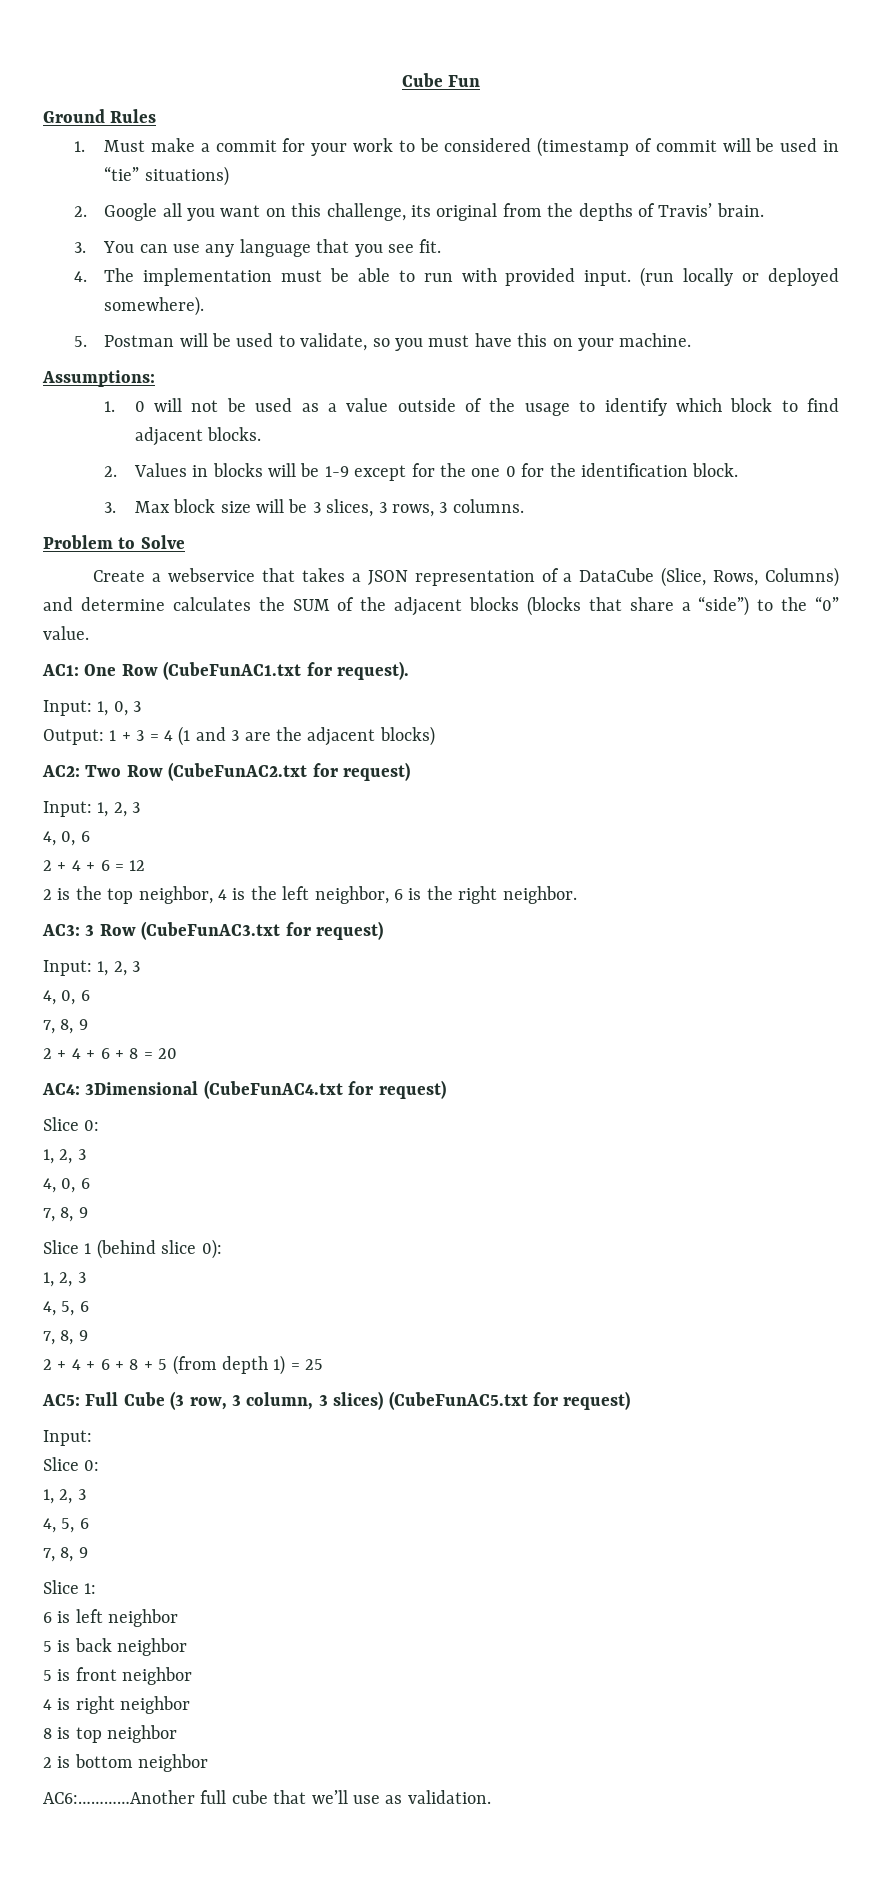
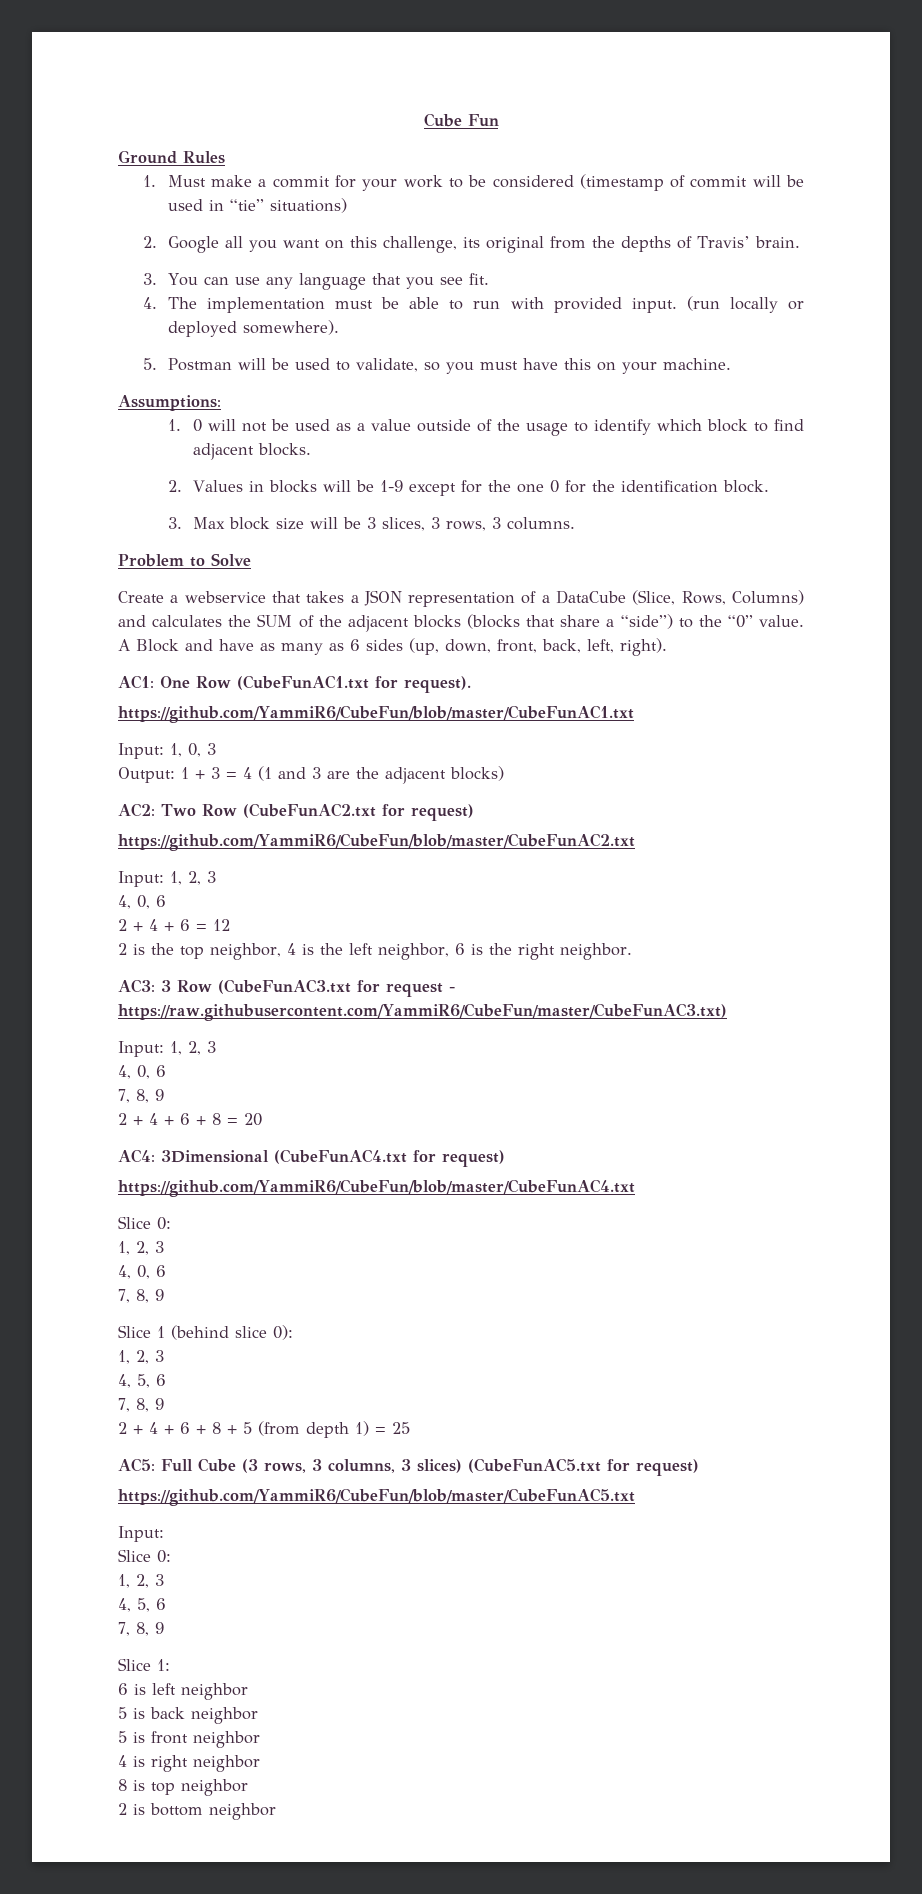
- Create a webservice that takes a JSON representation of a DataCube (Slice, Rows, Columns) and determine calculates the SUM of the adjacent blocks (blocks that share a “side”) to the “0” value.
+ Create a webservice that takes a JSON representation of a DataCube (Slice, Rows, Columns) and calculates the SUM of the adjacent blocks (blocks that share a “side”) to the “0” value. A Block and have as many as 6 sides (up, down, front, back, left, right).
+ https://github.com/YammiR6/CubeFun/blob/master/CubeFunAC1.txt
+ https://github.com/YammiR6/CubeFun/blob/master/CubeFunAC2.txt
- AC3: 3 Row (CubeFunAC3.txt for request)
+ AC3: 3 Row (CubeFunAC3.txt for request - https://raw.githubusercontent.com/YammiR6/CubeFun/master/CubeFunAC3.txt)
+ https://github.com/YammiR6/CubeFun/blob/master/CubeFunAC4.txt
- AC5: Full Cube (3 row, 3 column, 3 slices) (CubeFunAC5.txt for request)
+ AC5: Full Cube (3 rows, 3 columns, 3 slices) (CubeFunAC5.txt for request)
+ https://github.com/YammiR6/CubeFun/blob/master/CubeFunAC5.txt
- AC6:…………Another full cube that we’ll use as validation.

